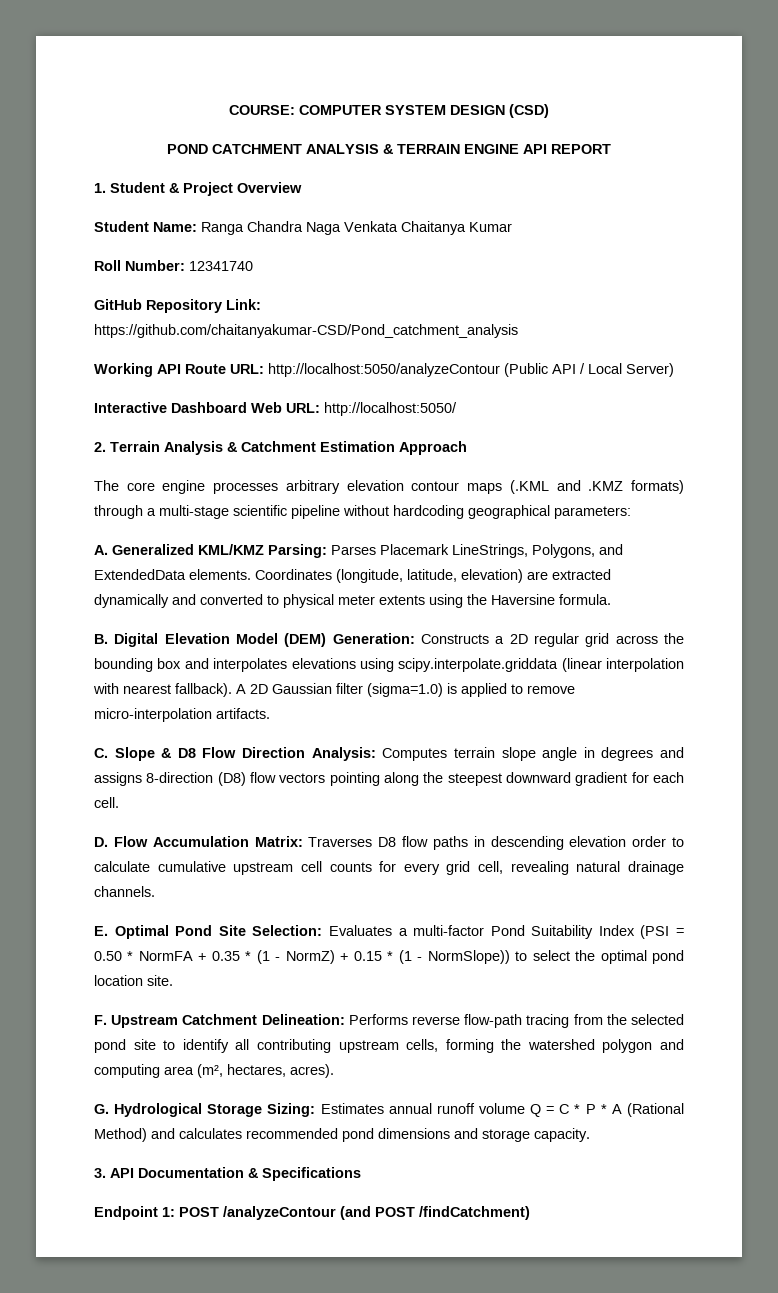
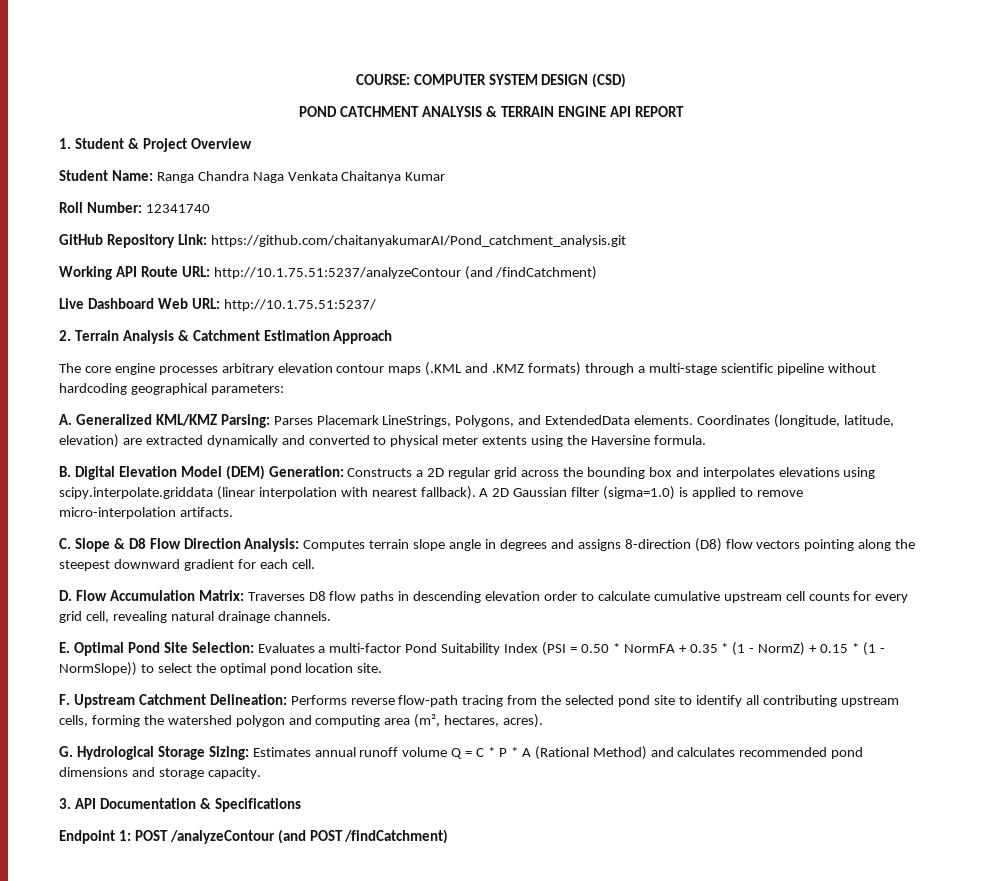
- GitHub Repository Link: https://github.com/chaitanyakumar-CSD/Pond_catchment_analysis
+ GitHub Repository Link: https://github.com/chaitanyakumarAI/Pond_catchment_analysis.git
- Working API Route URL: http://localhost:5050/analyzeContour (Public API / Local Server)
- Interactive Dashboard Web URL: http://localhost:5050/
+ Working API Route URL: http://10.1.75.51:5237/analyzeContour (and /findCatchment)
+ Live Dashboard Web URL: http://10.1.75.51:5237/

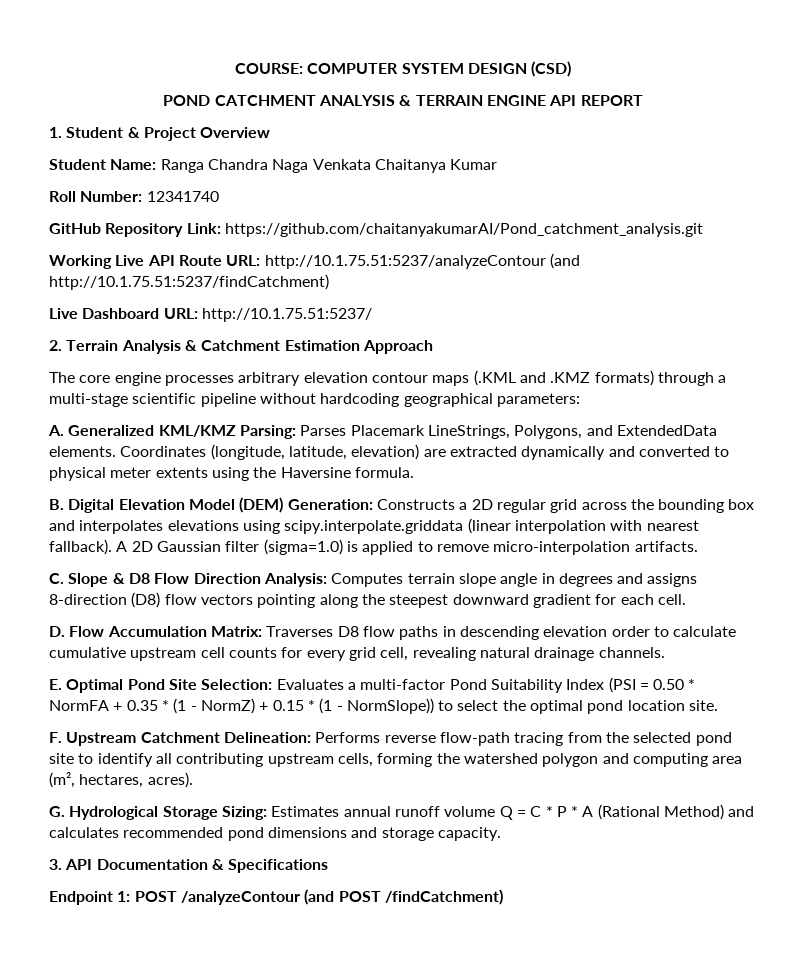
- Working API Route URL: http://10.1.75.51:5237/analyzeContour (and /findCatchment)
+ Working Live API Route URL: http://10.1.75.51:5237/analyzeContour (and http://10.1.75.51:5237/findCatchment)
- Live Dashboard Web URL: http://10.1.75.51:5237/
+ Live Dashboard URL: http://10.1.75.51:5237/

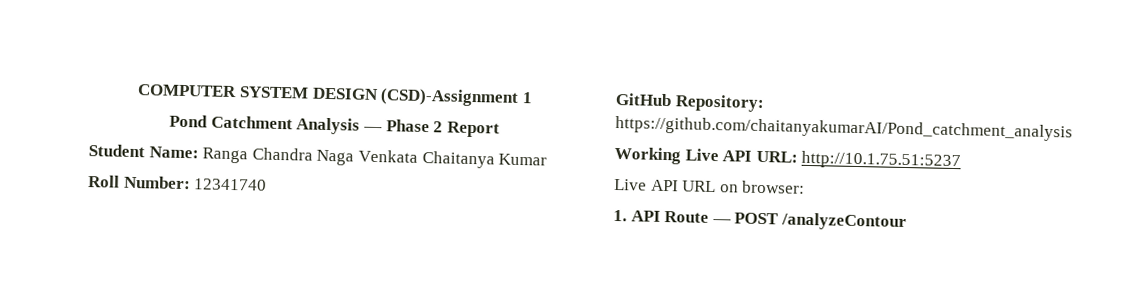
- COURSE: COMPUTER SYSTEM DESIGN (CSD)
- POND CATCHMENT ANALYSIS & TERRAIN ENGINE API REPORT
- 1. Student & Project Overview
+ COMPUTER SYSTEM DESIGN (CSD)-Assignment 1
+ Pond Catchment Analysis — Phase 2 Report
- GitHub Repository Link: https://github.com/chaitanyakumarAI/Pond_catchment_analysis.git
+ GitHub Repository: https://github.com/chaitanyakumarAI/Pond_catchment_analysis
- Working Live API Route URL: http://10.1.75.51:5237/analyzeContour (and http://10.1.75.51:5237/findCatchment)
- Live Dashboard URL: http://10.1.75.51:5237/
- 2. Terrain Analysis & Catchment Estimation Approach
- The core engine processes arbitrary elevation contour maps (.KML and .KMZ formats) through a multi-stage scientific pipeline without hardcoding geographical parameters:
- A. Generalized KML/KMZ Parsing: Parses Placemark LineStrings, Polygons, and ExtendedData elements. Coordinates (longitude, latitude, elevation) are extracted dynamically and converted to physical meter extents using the Haversine formula.
- B. Digital Elevation Model (DEM) Generation: Constructs a 2D regular grid across the bounding box and interpolates elevations using scipy.interpolate.griddata (linear interpolation with nearest fallback). A 2D Gaussian filter (sigma=1.0) is applied to remove micro-interpolation artifacts.
- C. Slope & D8 Flow Direction Analysis: Computes terrain slope angle in degrees and assigns 8-direction (D8) flow vectors pointing along the steepest downward gradient for each cell.
- D. Flow Accumulation Matrix: Traverses D8 flow paths in descending elevation order to calculate cumulative upstream cell counts for every grid cell, revealing natural drainage channels.
- E. Optimal Pond Site Selection: Evaluates a multi-factor Pond Suitability Index (PSI = 0.50 * NormFA + 0.35 * (1 - NormZ) + 0.15 * (1 - NormSlope)) to select the optimal pond location site.
- F. Upstream Catchment Delineation: Performs reverse flow-path tracing from the selected pond site to identify all contributing upstream cells, forming the watershed polygon and computing area (m², hectares, acres).
- G. Hydrological Storage Sizing: Estimates annual runoff volume Q = C * P * A (Rational Method) and calculates recommended pond dimensions and storage capacity.
- 3. API Documentation & Specifications
- Endpoint 1: POST /analyzeContour (and POST /findCatchment)
+ Working Live API URL: http://10.1.75.51:5237
+ Live API URL on browser:
+ 1. API Route — POST /analyzeContour

